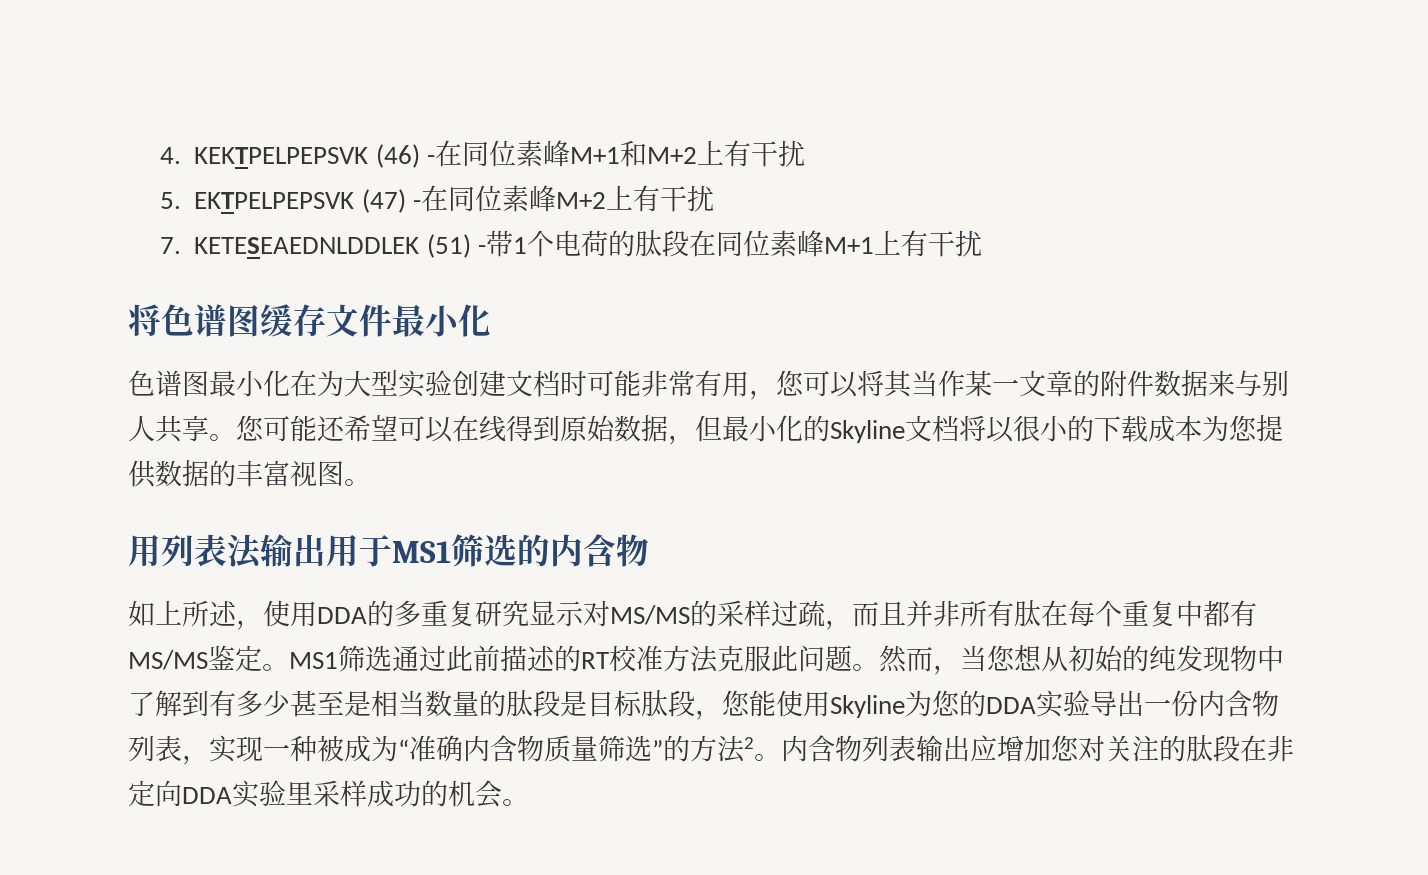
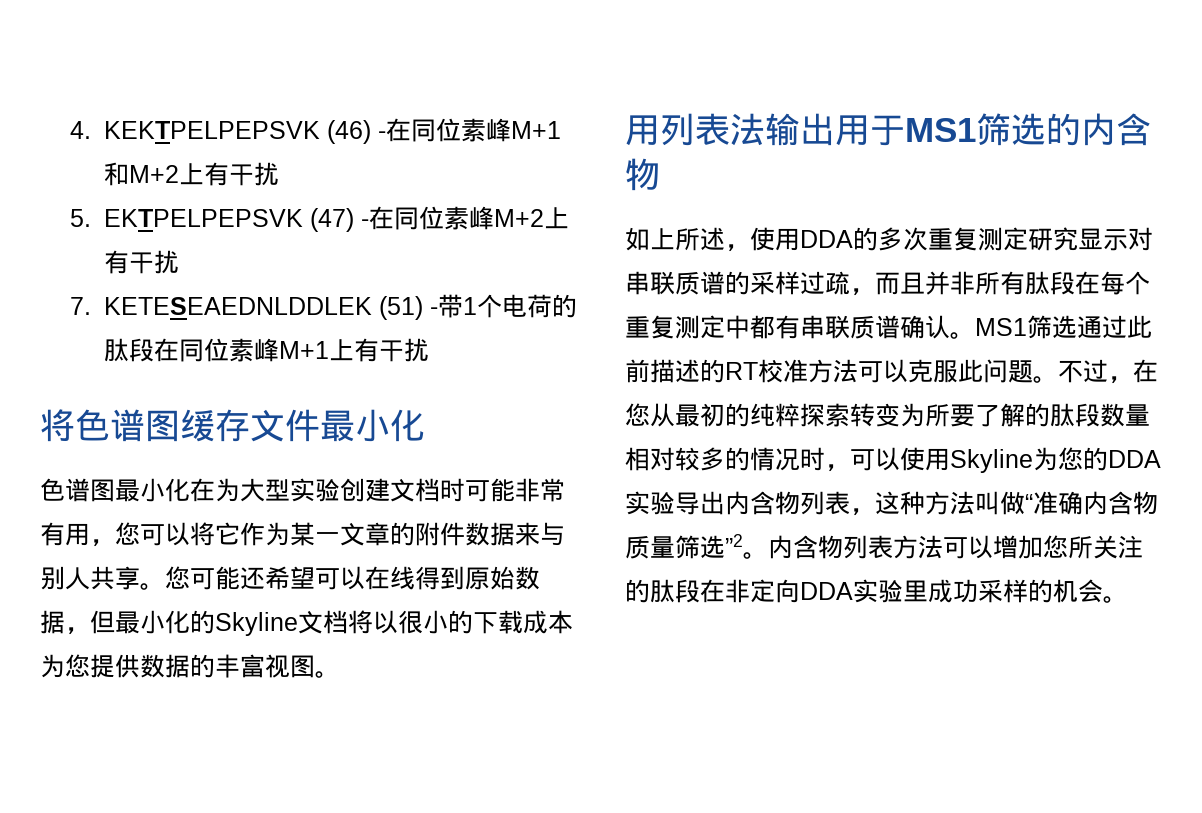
- 色谱图最小化在为大型实验创建文档时可能非常有用，您可以将其当作某一文章的附件数据来与别人共享。
+ 色谱图最小化在为大型实验创建文档时可能非常有用，您可以将它作为某一文章的附件数据来与别人共享。
- 如上所述，使用DDA的多重复研究显示对MS/MS的采样过疏，而且并非所有肽在每个重复中都有MS/MS鉴定。
+ 如上所述，使用DDA的多次重复测定研究显示对串联质谱的采样过疏，而且并非所有肽段在每个重复测定中都有串联质谱确认。
- MS1筛选通过此前描述的RT校准方法克服此问题。
+ MS1筛选通过此前描述的RT校准方法可以克服此问题。
- 然而，当您想从初始的纯发现物中了解到有多少甚至是相当数量的肽段是目标肽段，您能使用Skyline为您的DDA实验导出一份内含物列表，实现一种被成为“准确内含物质量筛选”的方法2。内含物列表输出应增加您对关注的肽段在非定向DDA实验里采样成功的机会。
+ 不过，在您从最初的纯粹探索转变为所要了解的肽段数量相对较多的情况时，可以使用Skyline为您的DDA实验导出内含物列表，这种方法叫做“准确内含物质量筛选”2。内含物列表方法可以增加您所关注的肽段在非定向DDA实验里成功采样的机会。

